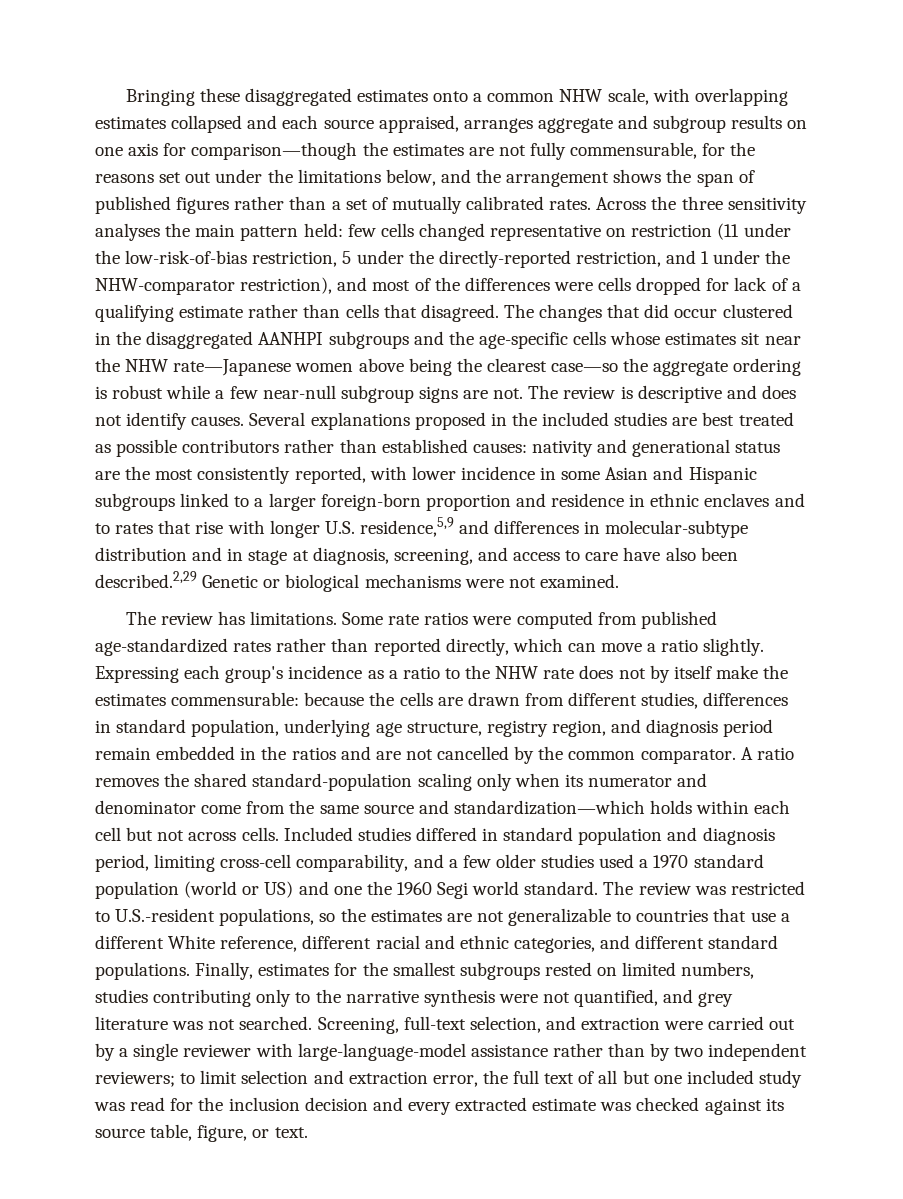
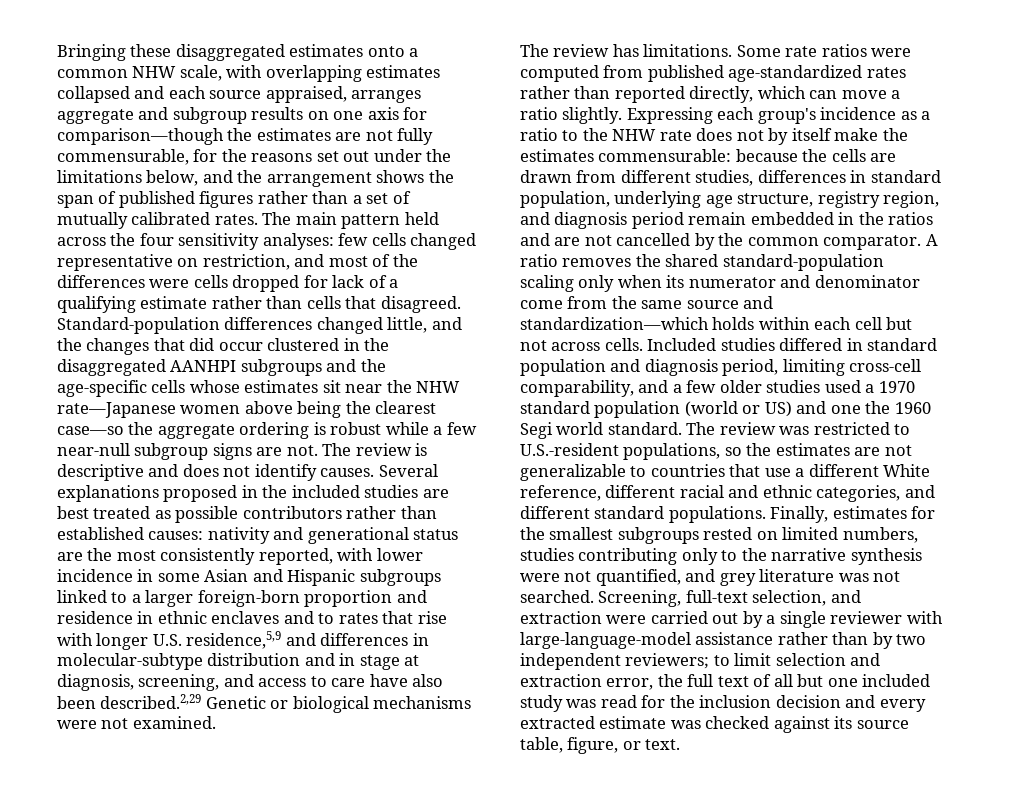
- Across the three sensitivity analyses the main pattern held: few cells changed representative on restriction (11 under the low-risk-of-bias restriction, 5 under the directly-reported restriction, and 1 under the NHW-comparator restriction), and most of the differences were cells dropped for lack of a qualifying estimate rather than cells that disagreed.
+ The main pattern held across the four sensitivity analyses: few cells changed representative on restriction, and most of the differences were cells dropped for lack of a qualifying estimate rather than cells that disagreed.
- The changes that did occur clustered in the disaggregated AANHPI subgroups and the age-specific cells whose estimates sit near the NHW rate—Japanese women above being the clearest case—so the aggregate ordering is robust while a few near-null subgroup signs are not.
+ Standard-population differences changed little, and the changes that did occur clustered in the disaggregated AANHPI subgroups and the age-specific cells whose estimates sit near the NHW rate—Japanese women above being the clearest case—so the aggregate ordering is robust while a few near-null subgroup signs are not.

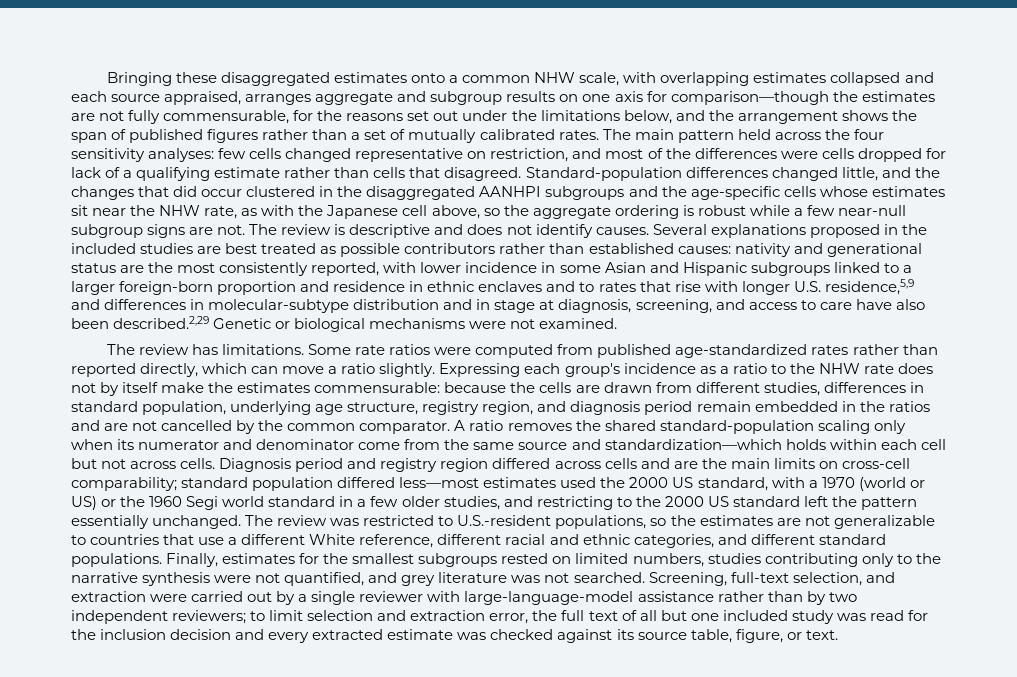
- Standard-population differences changed little, and the changes that did occur clustered in the disaggregated AANHPI subgroups and the age-specific cells whose estimates sit near the NHW rate—Japanese women above being the clearest case—so the aggregate ordering is robust while a few near-null subgroup signs are not.
+ Standard-population differences changed little, and the changes that did occur clustered in the disaggregated AANHPI subgroups and the age-specific cells whose estimates sit near the NHW rate, as with the Japanese cell above, so the aggregate ordering is robust while a few near-null subgroup signs are not.
- Included studies differed in standard population and diagnosis period, limiting cross-cell comparability, and a few older studies used a 1970 standard population (world or US) and one the 1960 Segi world standard.
+ Diagnosis period and registry region differed across cells and are the main limits on cross-cell comparability; standard population differed less—most estimates used the 2000 US standard, with a 1970 (world or US) or the 1960 Segi world standard in a few older studies, and restricting to the 2000 US standard left the pattern essentially unchanged.

